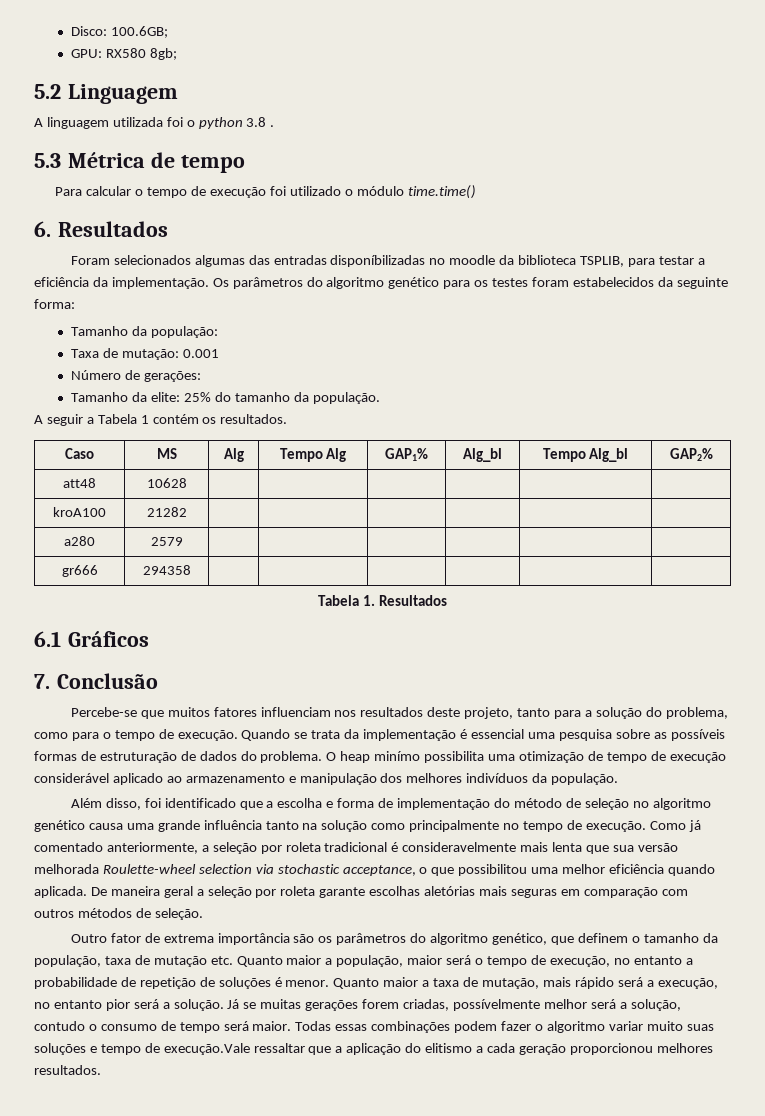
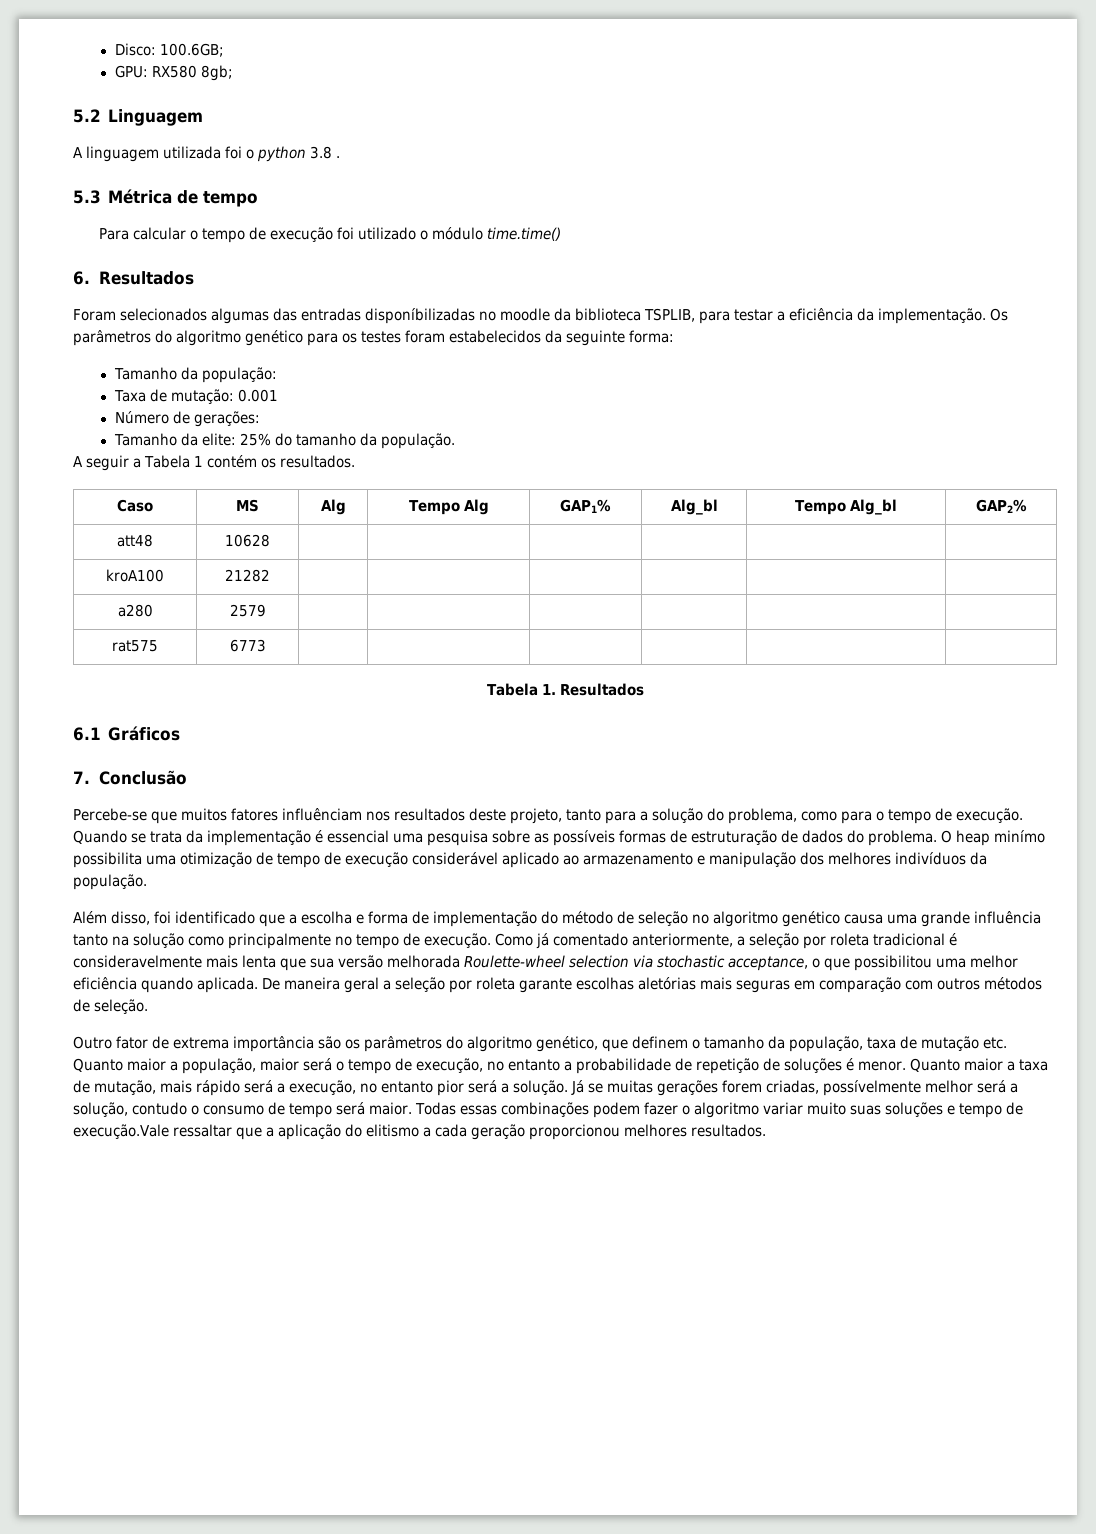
- gr666 | 294358 | | | | | |
+ rat575 | 6773 | | | | | |
- Percebe-se que muitos fatores influenciam nos resultados deste projeto, tanto para a solução do problema, como para o tempo de execução.
+ Percebe-se que muitos fatores influênciam nos resultados deste projeto, tanto para a solução do problema, como para o tempo de execução.

